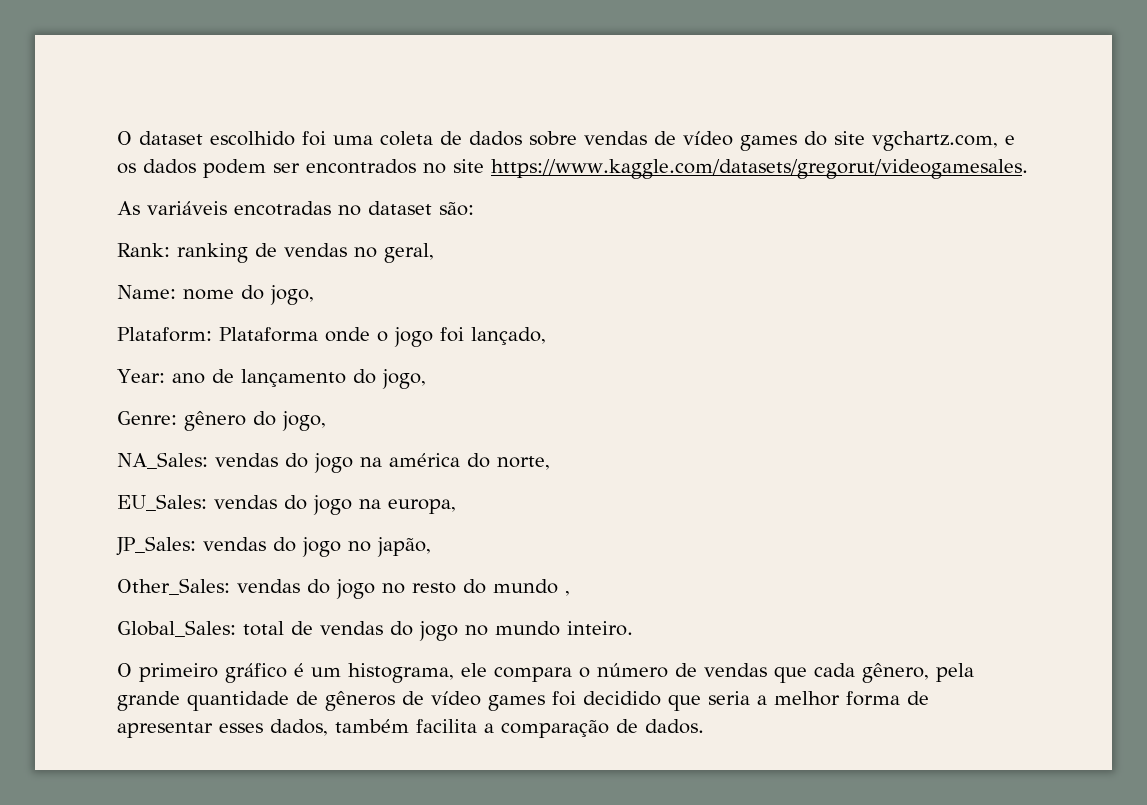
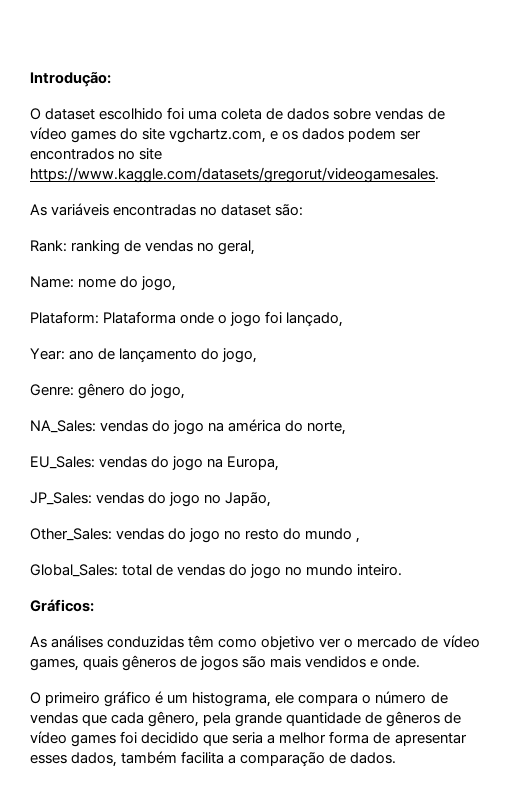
+ Introdução:
- As variáveis encotradas no dataset são:
+ As variáveis encontradas no dataset são:
- EU_Sales: vendas do jogo na europa,
+ EU_Sales: vendas do jogo na Europa,
- JP_Sales: vendas do jogo no japão,
+ JP_Sales: vendas do jogo no Japão,
+ Gráficos:
+ As análises conduzidas têm como objetivo ver o mercado de vídeo games, quais gêneros de jogos são mais vendidos e onde.

